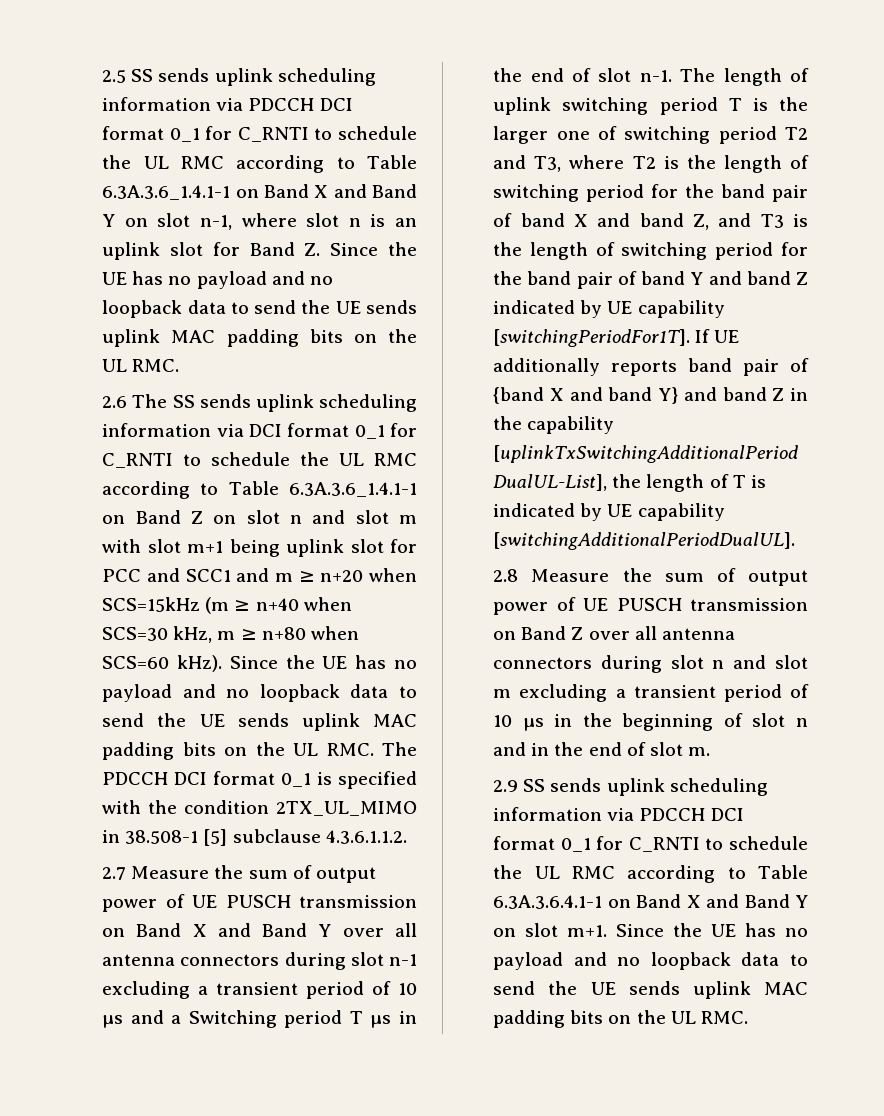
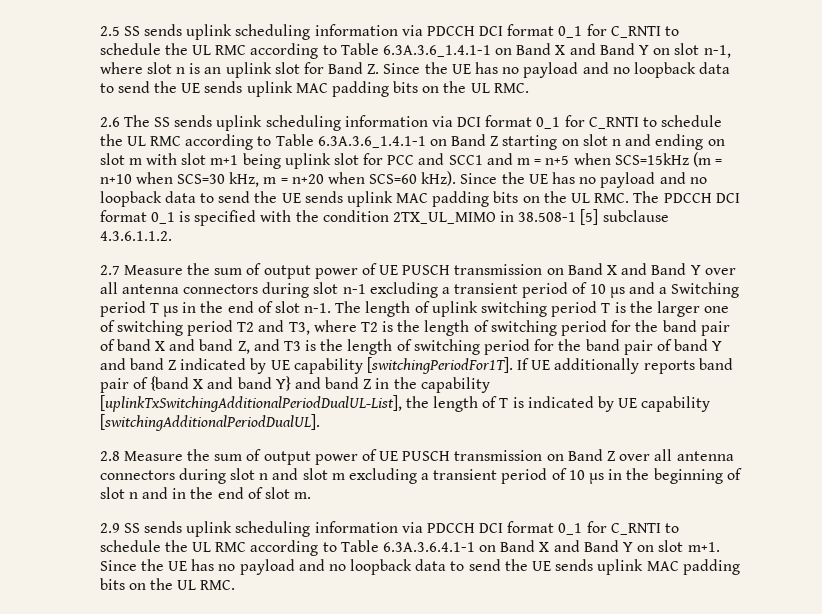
- 2.6 The SS sends uplink scheduling information via DCI format 0_1 for C_RNTI to schedule the UL RMC according to Table 6.3A.3.6_1.4.1-1 on Band Z on slot n and slot m with slot m+1 being uplink slot for PCC and SCC1 and m ≥ n+20 when SCS=15kHz (m ≥ n+40 when SCS=30 kHz, m ≥ n+80 when SCS=60 kHz).
+ 2.6 The SS sends uplink scheduling information via DCI format 0_1 for C_RNTI to schedule the UL RMC according to Table 6.3A.3.6_1.4.1-1 on Band Z starting on slot n and ending on slot m with slot m+1 being uplink slot for PCC and SCC1 and m = n+5 when SCS=15kHz (m = n+10 when SCS=30 kHz, m = n+20 when SCS=60 kHz).

